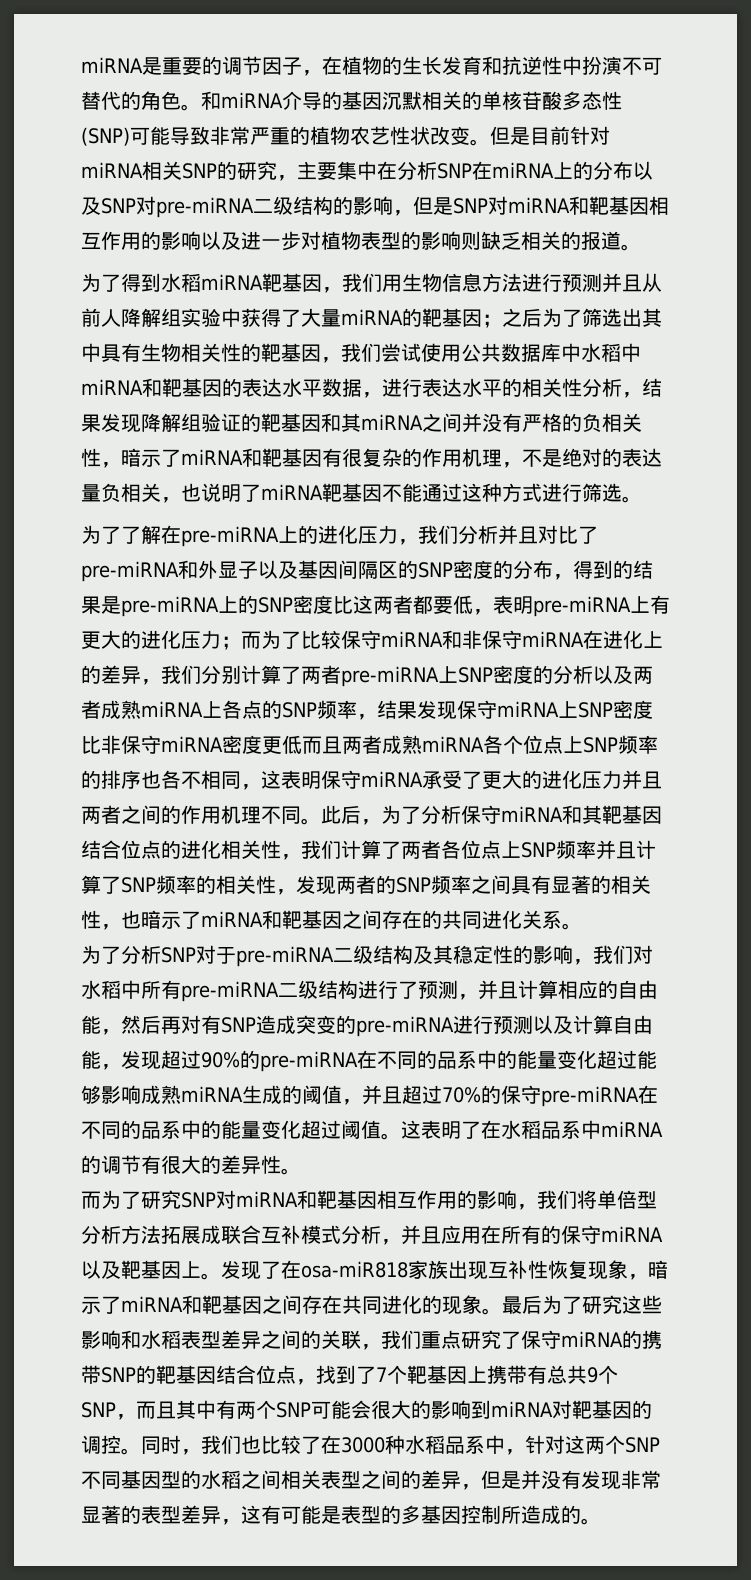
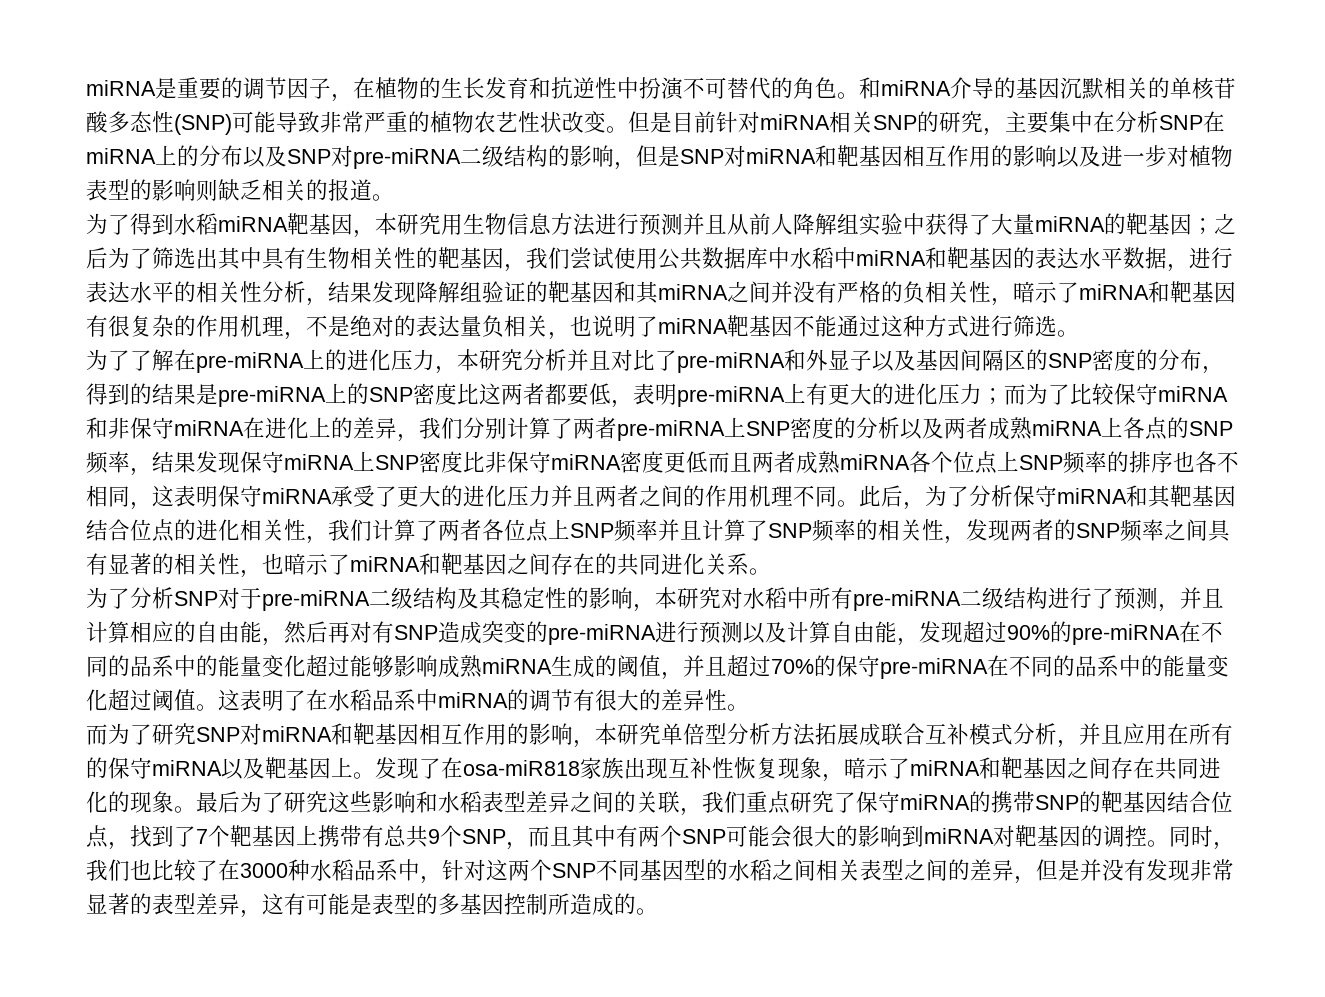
- 为了得到水稻miRNA靶基因，我们用生物信息方法进行预测并且从前人降解组实验中获得了大量miRNA的靶基因；
+ 为了得到水稻miRNA靶基因，本研究用生物信息方法进行预测并且从前人降解组实验中获得了大量miRNA的靶基因；
- 为了了解在pre-miRNA上的进化压力，我们分析并且对比了pre-miRNA和外显子以及基因间隔区的SNP密度的分布，得到的结果是pre-miRNA上的SNP密度比这两者都要低，表明pre-miRNA上有更大的进化压力；
+ 为了了解在pre-miRNA上的进化压力，本研究分析并且对比了pre-miRNA和外显子以及基因间隔区的SNP密度的分布，得到的结果是pre-miRNA上的SNP密度比这两者都要低，表明pre-miRNA上有更大的进化压力；
- 为了分析SNP对于pre-miRNA二级结构及其稳定性的影响，我们对水稻中所有pre-miRNA二级结构进行了预测，并且计算相应的自由能，然后再对有SNP造成突变的pre-miRNA进行预测以及计算自由能，发现超过90%的pre-miRNA在不同的品系中的能量变化超过能够影响成熟miRNA生成的阈值，并且超过70%的保守pre-miRNA在不同的品系中的能量变化超过阈值。
+ 为了分析SNP对于pre-miRNA二级结构及其稳定性的影响，本研究对水稻中所有pre-miRNA二级结构进行了预测，并且计算相应的自由能，然后再对有SNP造成突变的pre-miRNA进行预测以及计算自由能，发现超过90%的pre-miRNA在不同的品系中的能量变化超过能够影响成熟miRNA生成的阈值，并且超过70%的保守pre-miRNA在不同的品系中的能量变化超过阈值。
- 而为了研究SNP对miRNA和靶基因相互作用的影响，我们将单倍型分析方法拓展成联合互补模式分析，并且应用在所有的保守miRNA以及靶基因上。
+ 而为了研究SNP对miRNA和靶基因相互作用的影响，本研究单倍型分析方法拓展成联合互补模式分析，并且应用在所有的保守miRNA以及靶基因上。

